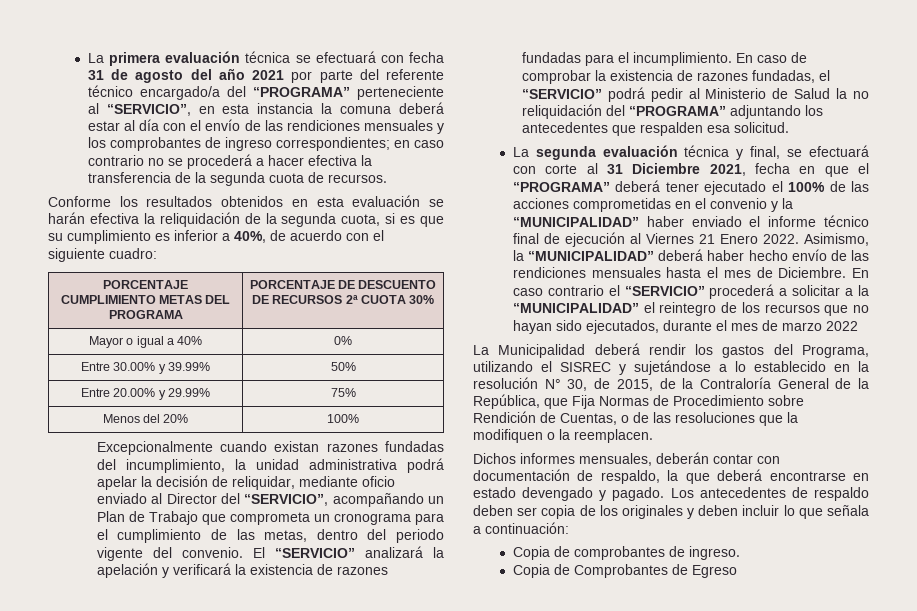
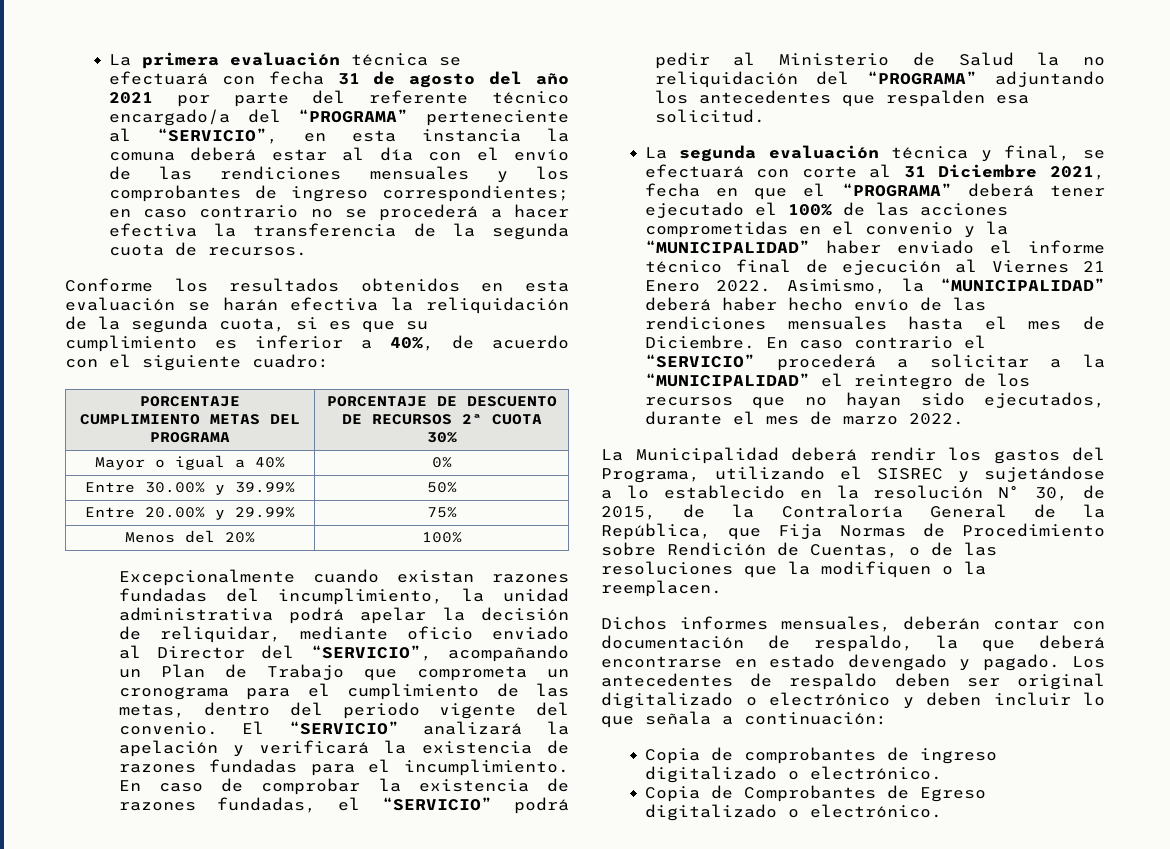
- En caso contrario el “SERVICIO” procederá a solicitar a la “MUNICIPALIDAD” el reintegro de los recursos que no hayan sido ejecutados, durante el mes de marzo 2022
+ En caso contrario el “SERVICIO” procederá a solicitar a la “MUNICIPALIDAD” el reintegro de los recursos que no hayan sido ejecutados, durante el mes de marzo 2022.
- Los antecedentes de respaldo deben ser copia de los originales y deben incluir lo que señala a continuación:
+ Los antecedentes de respaldo deben ser original digitalizado o electrónico y deben incluir lo que señala a continuación:
- Copia de comprobantes de ingreso.
+ Copia de comprobantes de ingreso digitalizado o electrónico.
- Copia de Comprobantes de Egreso
+ Copia de Comprobantes de Egreso digitalizado o electrónico.

